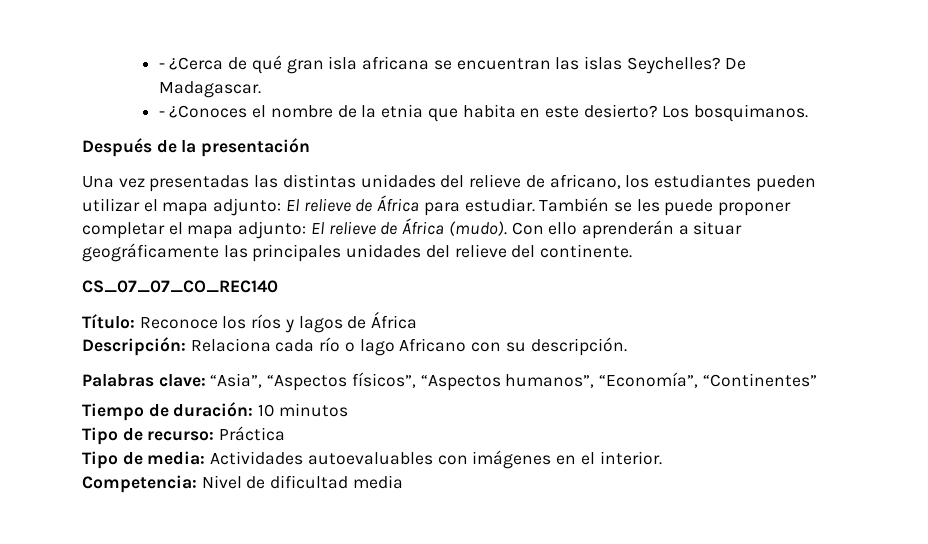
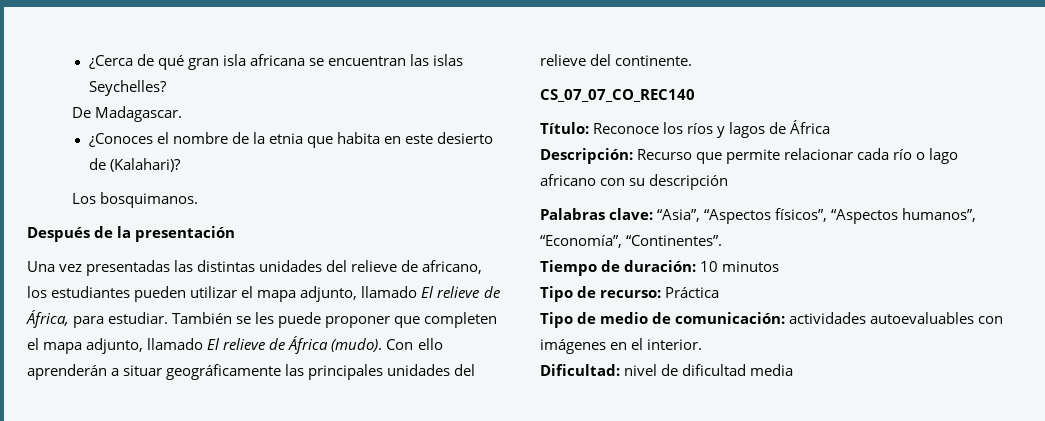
- - ¿Cerca de qué gran isla africana se encuentran las islas Seychelles? De Madagascar.
+ ¿Cerca de qué gran isla africana se encuentran las islas Seychelles?
+ De Madagascar.
- - ¿Conoces el nombre de la etnia que habita en este desierto? Los bosquimanos.
+ ¿Conoces el nombre de la etnia que habita en este desierto de (Kalahari)?
+ Los bosquimanos.
- Una vez presentadas las distintas unidades del relieve de africano, los estudiantes pueden utilizar el mapa adjunto: El relieve de África para estudiar.
+ Una vez presentadas las distintas unidades del relieve de africano, los estudiantes pueden utilizar el mapa adjunto, llamado El relieve de África, para estudiar.
- También se les puede proponer completar el mapa adjunto: El relieve de África (mudo).
+ También se les puede proponer que completen el mapa adjunto, llamado El relieve de África (mudo).
- Descripción: Relaciona cada río o lago Africano con su descripción.
+ Descripción: Recurso que permite relacionar cada río o lago africano con su descripción
- Palabras clave: “Asia”, “Aspectos físicos”, “Aspectos humanos”, “Economía”, “Continentes”
+ Palabras clave: “Asia”, “Aspectos físicos”, “Aspectos humanos”, “Economía”, “Continentes”.
- Tipo de media: Actividades autoevaluables con imágenes en el interior.
+ Tipo de medio de comunicación: actividades autoevaluables con imágenes en el interior.
- Competencia: Nivel de dificultad media
+ Dificultad: nivel de dificultad media

